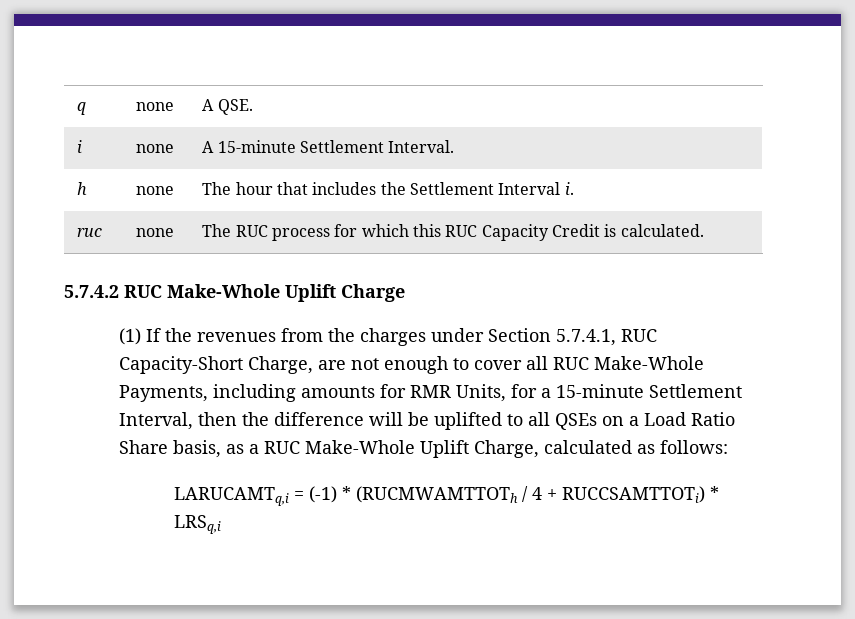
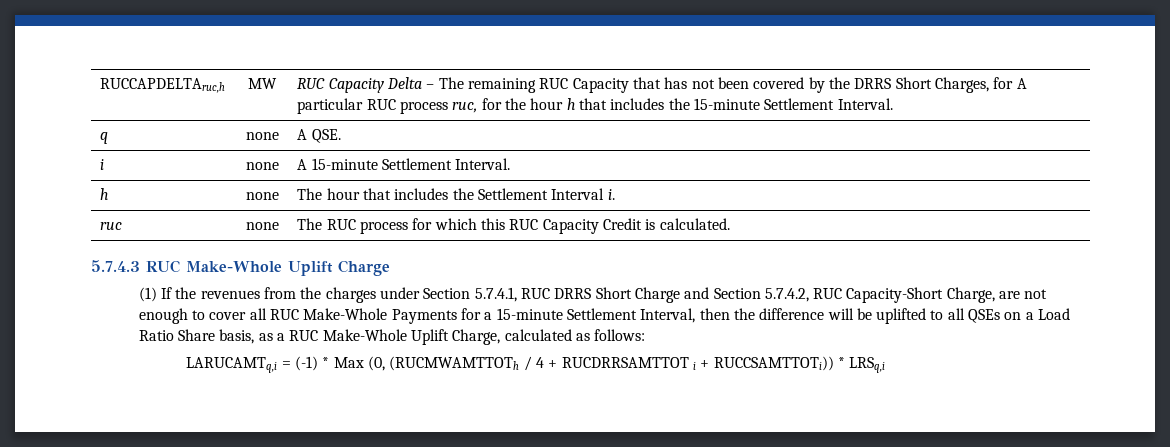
+ RUCCAPDELTAruc,h | MW | RUC Capacity Delta – The remaining RUC Capacity that has not been covered by the DRRS Short Charges, for A particular RUC process ruc, for the hour h that includes the 15-minute Settlement Interval.
- 5.7.4.2 RUC Make-Whole Uplift Charge
+ 5.7.4.3 RUC Make-Whole Uplift Charge
- (1) If the revenues from the charges under Section 5.7.4.1, RUC Capacity-Short Charge, are not enough to cover all RUC Make-Whole Payments, including amounts for RMR Units, for a 15-minute Settlement Interval, then the difference will be uplifted to all QSEs on a Load Ratio Share basis, as a RUC Make-Whole Uplift Charge, calculated as follows:
+ (1) If the revenues from the charges under Section 5.7.4.1, RUC DRRS Short Charge and Section 5.7.4.2, RUC Capacity-Short Charge, are not enough to cover all RUC Make-Whole Payments for a 15-minute Settlement Interval, then the difference will be uplifted to all QSEs on a Load Ratio Share basis, as a RUC Make-Whole Uplift Charge, calculated as follows:
- LARUCAMTq,i = (-1) * (RUCMWAMTTOTh / 4 + RUCCSAMTTOTi) * LRSq,i
+ LARUCAMTq,i = (-1) * Max (0, (RUCMWAMTTOTh / 4 + RUCDRRSAMTTOT i + RUCCSAMTTOTi)) * LRSq,i

